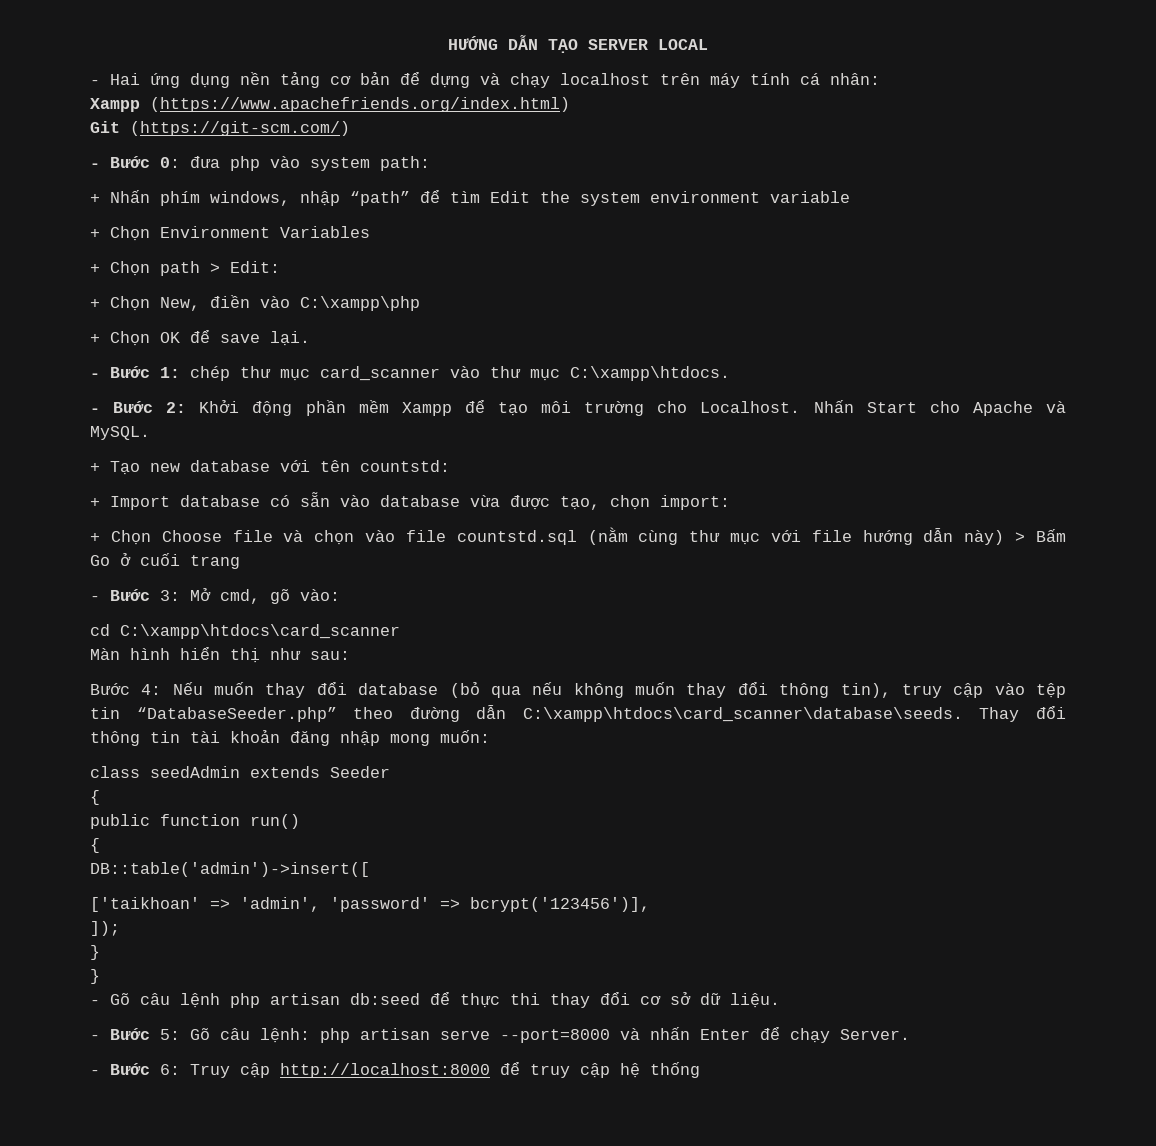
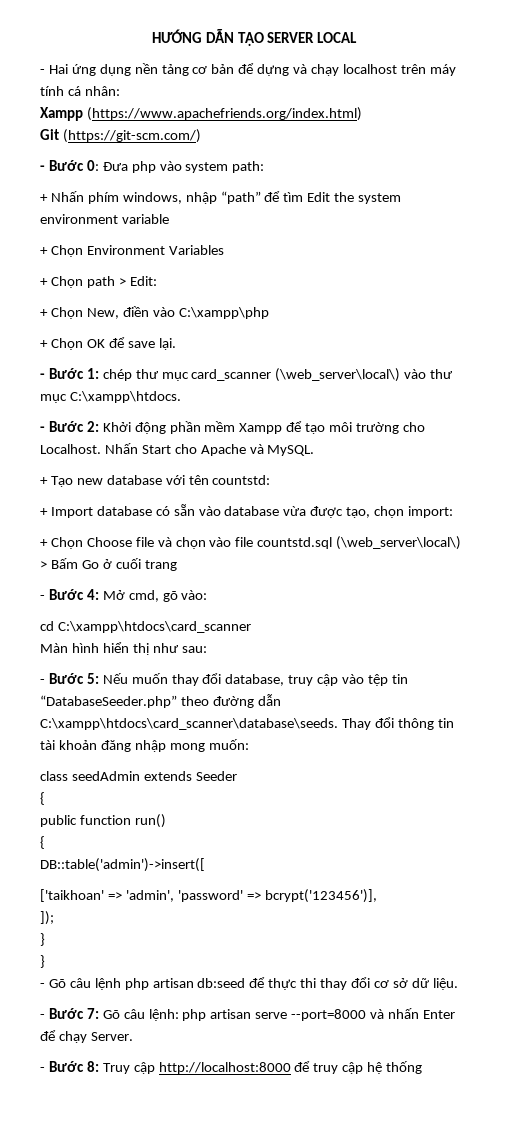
- - Bước 0: đưa php vào system path:
+ - Bước 0: Đưa php vào system path:
- - Bước 1: chép thư mục card_scanner vào thư mục C:\xampp\htdocs.
+ - Bước 1: chép thư mục card_scanner (\web_server\local\) vào thư mục C:\xampp\htdocs.
- + Chọn Choose file và chọn vào file countstd.sql (nằm cùng thư mục với file hướng dẫn này) > Bấm Go ở cuối trang
+ + Chọn Choose file và chọn vào file countstd.sql (\web_server\local\) > Bấm Go ở cuối trang
- - Bước 3: Mở cmd, gõ vào:
+ - Bước 4: Mở cmd, gõ vào:
- Bước 4: Nếu muốn thay đổi database (bỏ qua nếu không muốn thay đổi thông tin), truy cập vào tệp tin “DatabaseSeeder.php” theo đường dẫn C:\xampp\htdocs\card_scanner\database\seeds.
+ - Bước 5: Nếu muốn thay đổi database, truy cập vào tệp tin “DatabaseSeeder.php” theo đường dẫn C:\xampp\htdocs\card_scanner\database\seeds.
- - Bước 5: Gõ câu lệnh: php artisan serve --port=8000 và nhấn Enter để chạy Server.
+ - Bước 7: Gõ câu lệnh: php artisan serve --port=8000 và nhấn Enter để chạy Server.
- - Bước 6: Truy cập http://localhost:8000 để truy cập hệ thống
+ - Bước 8: Truy cập http://localhost:8000 để truy cập hệ thống

